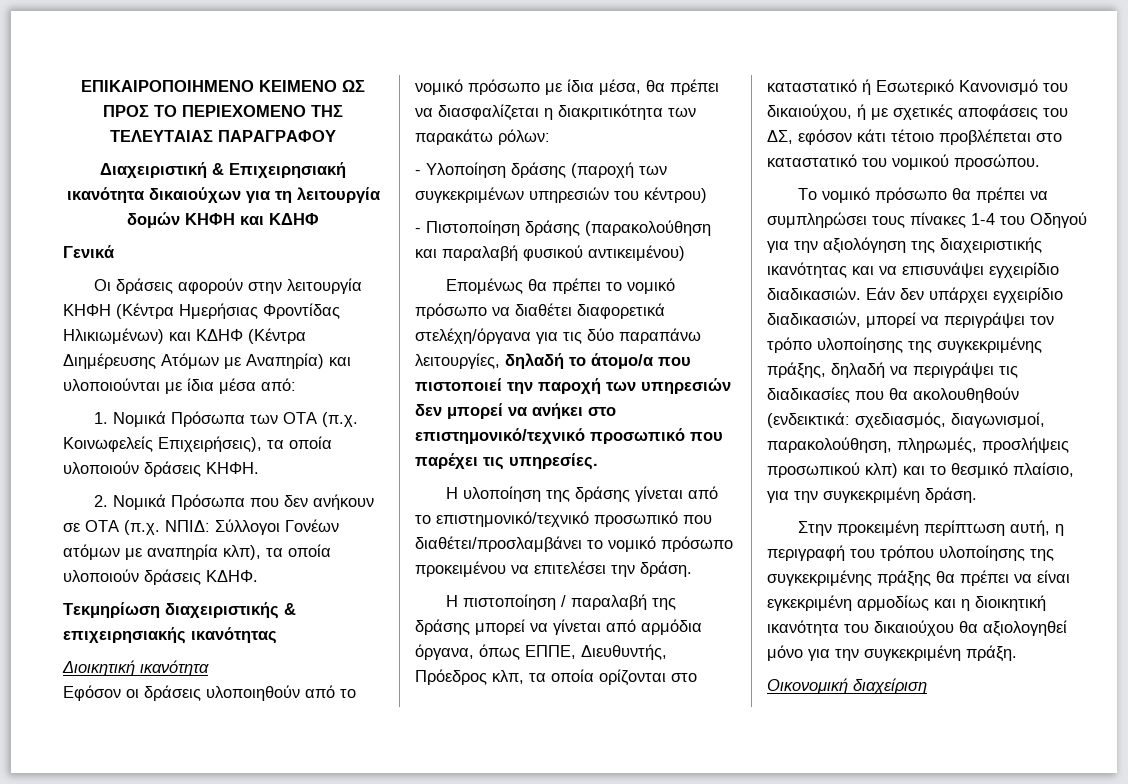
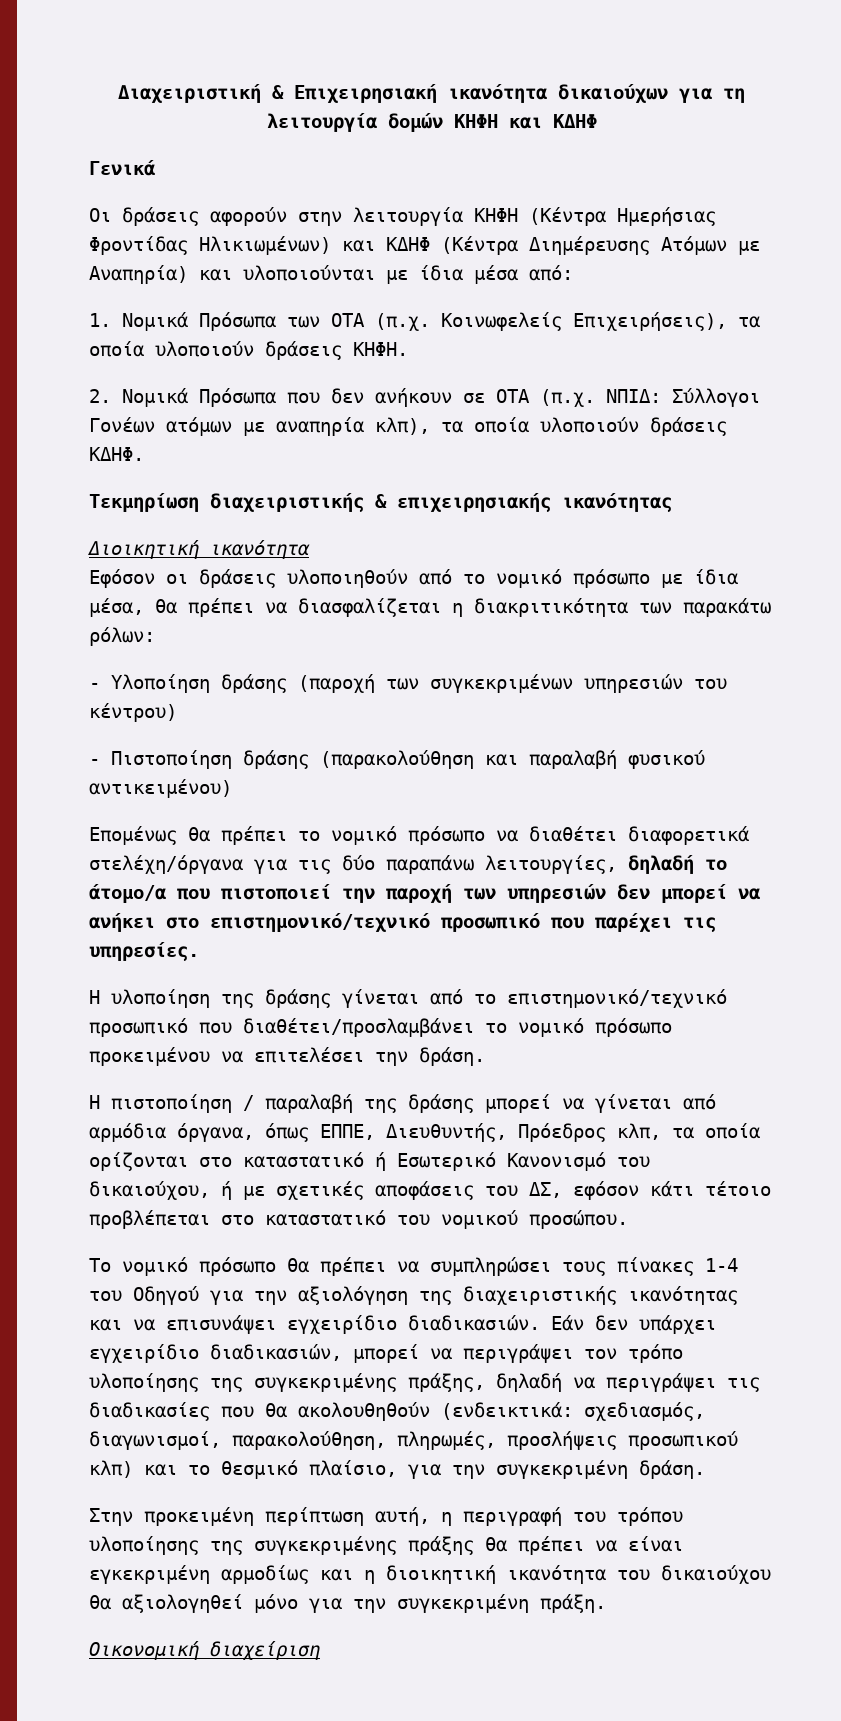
- ΕΠΙΚΑΙΡΟΠΟΙΗΜΕΝΟ ΚΕΙΜΕΝΟ ΩΣ ΠΡΟΣ ΤΟ ΠΕΡΙΕΧΟΜΕΝΟ ΤΗΣ ΤΕΛΕΥΤΑΙΑΣ ΠΑΡΑΓΡΑΦΟΥ

